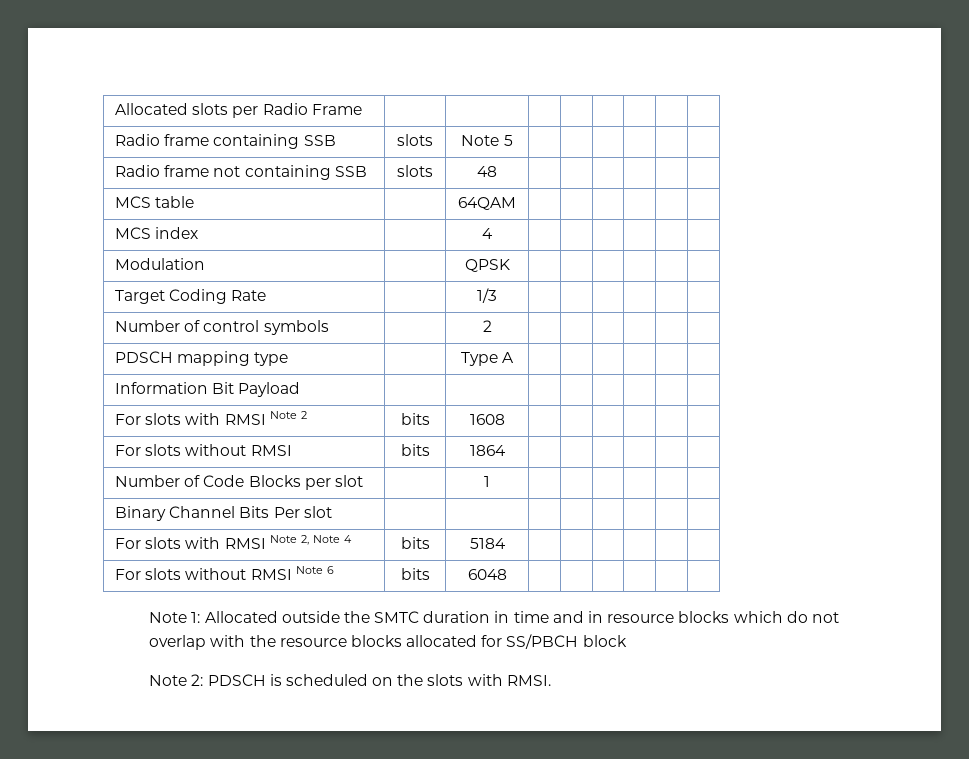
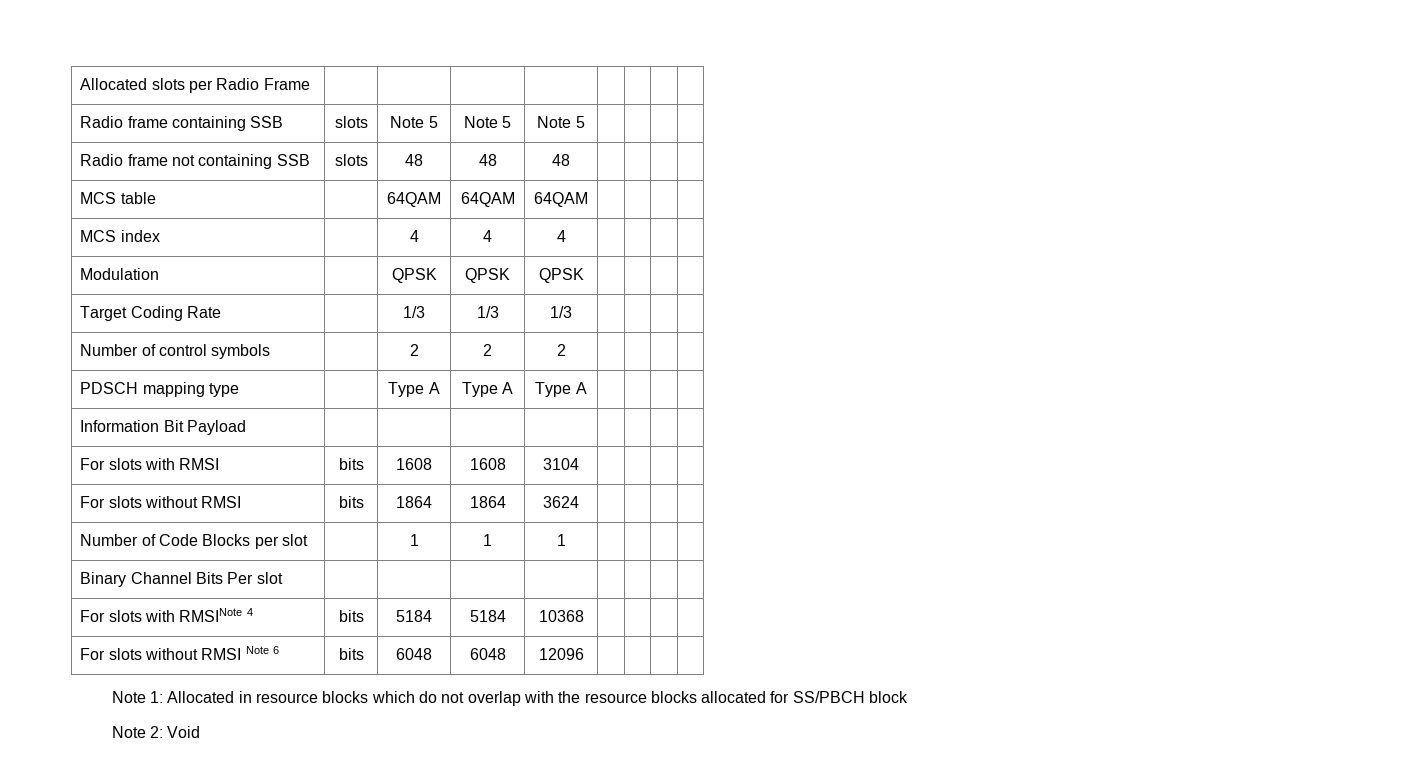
- Radio frame containing SSB | slots | Note 5 | | | | | |
+ Radio frame containing SSB | slots | Note 5 | Note 5 | Note 5 | | | |
- Radio frame not containing SSB | slots | 48 | | | | | |
+ Radio frame not containing SSB | slots | 48 | 48 | 48 | | | |
- MCS table | | 64QAM | | | | | |
+ MCS table | | 64QAM | 64QAM | 64QAM | | | |
- MCS index | | 4 | | | | | |
+ MCS index | | 4 | 4 | 4 | | | |
- Modulation | | QPSK | | | | | |
+ Modulation | | QPSK | QPSK | QPSK | | | |
- Target Coding Rate | | 1/3 | | | | | |
+ Target Coding Rate | | 1/3 | 1/3 | 1/3 | | | |
- Number of control symbols | | 2 | | | | | |
+ Number of control symbols | | 2 | 2 | 2 | | | |
- PDSCH mapping type | | Type A | | | | | |
+ PDSCH mapping type | | Type A | Type A | Type A | | | |
- For slots with RMSI Note 2 | bits | 1608 | | | | | |
+ For slots with RMSI | bits | 1608 | 1608 | 3104 | | | |
- For slots without RMSI | bits | 1864 | | | | | |
+ For slots without RMSI | bits | 1864 | 1864 | 3624 | | | |
- Number of Code Blocks per slot | | 1 | | | | | |
+ Number of Code Blocks per slot | | 1 | 1 | 1 | | | |
- For slots with RMSI Note 2, Note 4 | bits | 5184 | | | | | |
+ For slots with RMSINote 4 | bits | 5184 | 5184 | 10368 | | | |
- For slots without RMSI Note 6 | bits | 6048 | | | | | |
+ For slots without RMSI Note 6 | bits | 6048 | 6048 | 12096 | | | |
- Note 1: Allocated outside the SMTC duration in time and in resource blocks which do not overlap with the resource blocks allocated for SS/PBCH block
+ Note 1: Allocated in resource blocks which do not overlap with the resource blocks allocated for SS/PBCH block
- Note 2: PDSCH is scheduled on the slots with RMSI.
+ Note 2: Void

